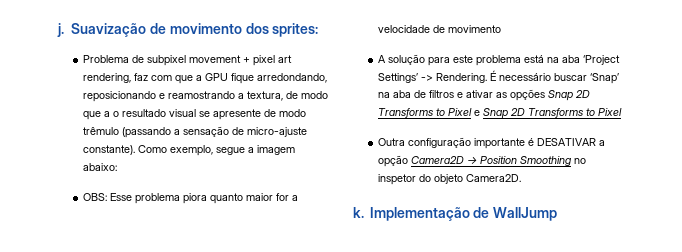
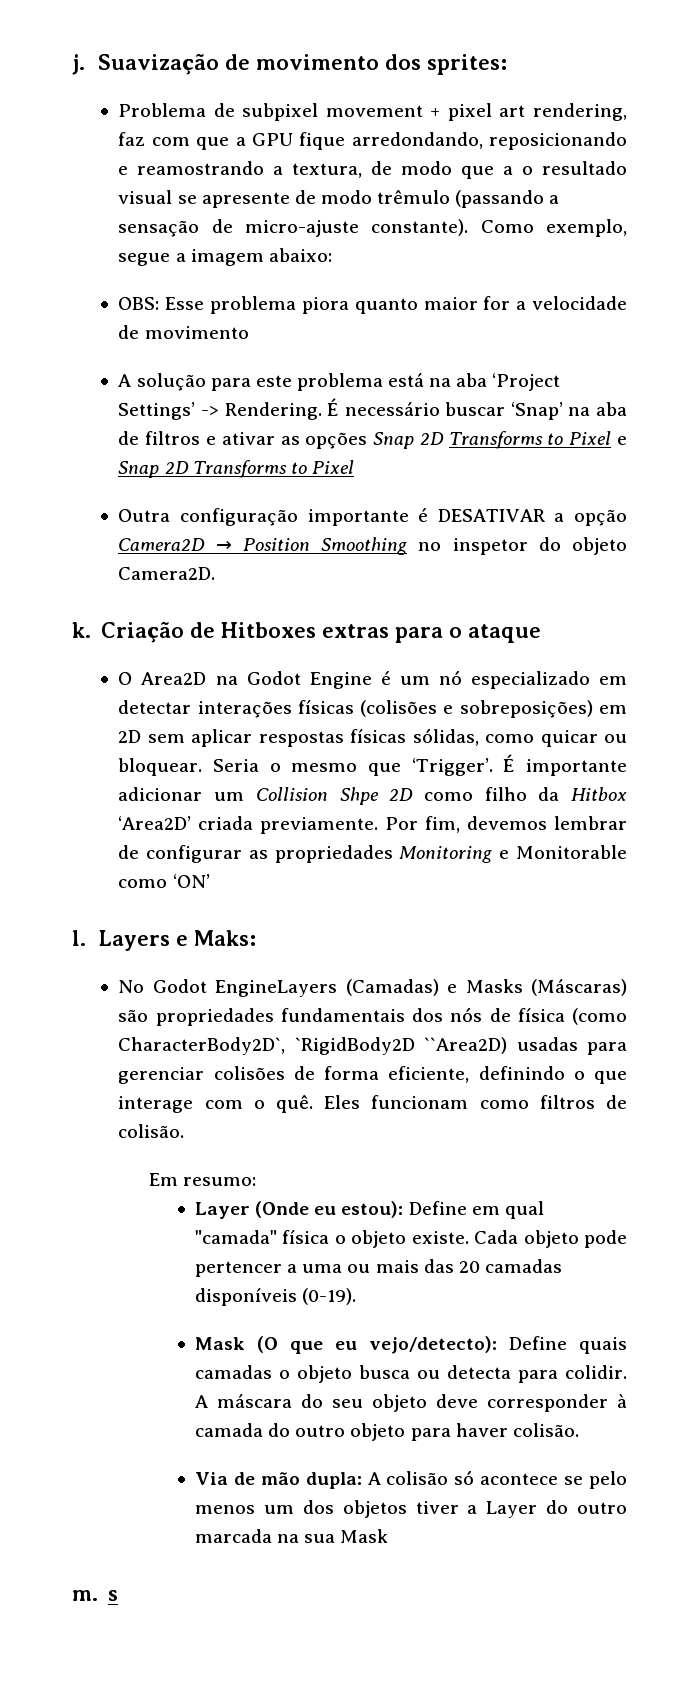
- Implementação de WallJump
+ Criação de Hitboxes extras para o ataque
+ O Area2D na Godot Engine é um nó especializado em detectar interações físicas (colisões e sobreposições) em 2D sem aplicar respostas físicas sólidas, como quicar ou bloquear. Seria o mesmo que ‘Trigger’. É importante adicionar um Collision Shpe 2D como filho da Hitbox ‘Area2D’ criada previamente. Por fim, devemos lembrar de configurar as propriedades Monitoring e Monitorable como ‘ON’
+ l. Layers e Maks:
+ No Godot EngineLayers (Camadas) e Masks (Máscaras) são propriedades fundamentais dos nós de física (como CharacterBody2D`, `RigidBody2D ``Area2D) usadas para gerenciar colisões de forma eficiente, definindo o que interage com o quê. Eles funcionam como filtros de colisão.
+ Em resumo:
+ Layer (Onde eu estou): Define em qual "camada" física o objeto existe. Cada objeto pode pertencer a uma ou mais das 20 camadas disponíveis (0-19).
+ Mask (O que eu vejo/detecto): Define quais camadas o objeto busca ou detecta para colidir. A máscara do seu objeto deve corresponder à camada do outro objeto para haver colisão.
+ Via de mão dupla: A colisão só acontece se pelo menos um dos objetos tiver a Layer do outro marcada na sua Mask
+ m. s

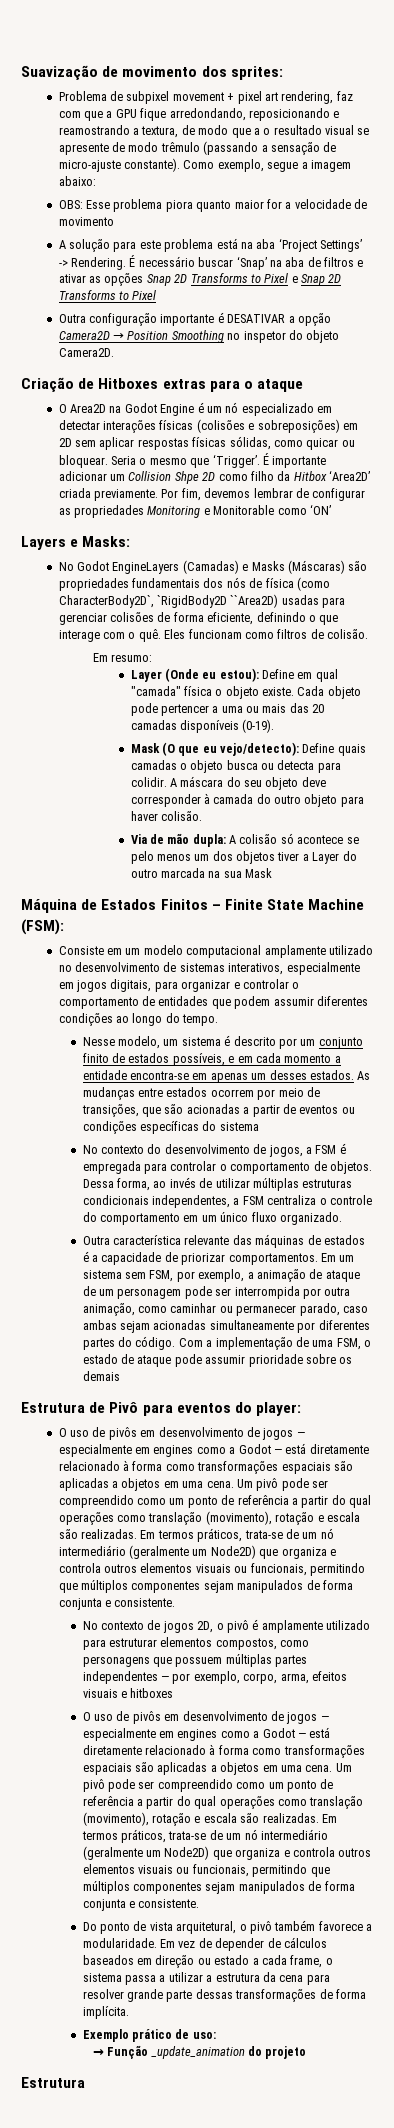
- j.
- k.
- l. Layers e Maks:
+ Layers e Masks:
- m. s
+ Máquina de Estados Finitos – Finite State Machine (FSM):
+ Consiste em um modelo computacional amplamente utilizado no desenvolvimento de sistemas interativos, especialmente em jogos digitais, para organizar e controlar o comportamento de entidades que podem assumir diferentes condições ao longo do tempo.
+ Nesse modelo, um sistema é descrito por um conjunto finito de estados possíveis, e em cada momento a entidade encontra-se em apenas um desses estados. As mudanças entre estados ocorrem por meio de transições, que são acionadas a partir de eventos ou condições específicas do sistema
+ No contexto do desenvolvimento de jogos, a FSM é empregada para controlar o comportamento de objetos. Dessa forma, ao invés de utilizar múltiplas estruturas condicionais independentes, a FSM centraliza o controle do comportamento em um único fluxo organizado.
+ Outra característica relevante das máquinas de estados é a capacidade de priorizar comportamentos. Em um sistema sem FSM, por exemplo, a animação de ataque de um personagem pode ser interrompida por outra animação, como caminhar ou permanecer parado, caso ambas sejam acionadas simultaneamente por diferentes partes do código. Com a implementação de uma FSM, o estado de ataque pode assumir prioridade sobre os demais
+ Estrutura de Pivô para eventos do player:
+ O uso de pivôs em desenvolvimento de jogos — especialmente em engines como a Godot — está diretamente relacionado à forma como transformações espaciais são aplicadas a objetos em uma cena. Um pivô pode ser compreendido como um ponto de referência a partir do qual operações como translação (movimento), rotação e escala são realizadas. Em termos práticos, trata-se de um nó intermediário (geralmente um Node2D) que organiza e controla outros elementos visuais ou funcionais, permitindo que múltiplos componentes sejam manipulados de forma conjunta e consistente.
+ No contexto de jogos 2D, o pivô é amplamente utilizado para estruturar elementos compostos, como personagens que possuem múltiplas partes independentes — por exemplo, corpo, arma, efeitos visuais e hitboxes
+ O uso de pivôs em desenvolvimento de jogos — especialmente em engines como a Godot — está diretamente relacionado à forma como transformações espaciais são aplicadas a objetos em uma cena. Um pivô pode ser compreendido como um ponto de referência a partir do qual operações como translação (movimento), rotação e escala são realizadas. Em termos práticos, trata-se de um nó intermediário (geralmente um Node2D) que organiza e controla outros elementos visuais ou funcionais, permitindo que múltiplos componentes sejam manipulados de forma conjunta e consistente.
+ Do ponto de vista arquitetural, o pivô também favorece a modularidade. Em vez de depender de cálculos baseados em direção ou estado a cada frame, o sistema passa a utilizar a estrutura da cena para resolver grande parte dessas transformações de forma implícita.
+ Exemplo prático de uso:
+ → Função _update_animation do projeto
+ Estrutura

